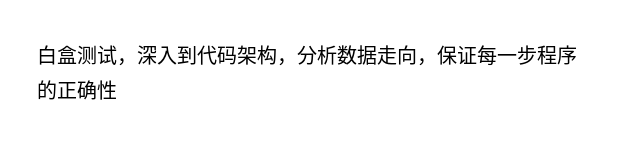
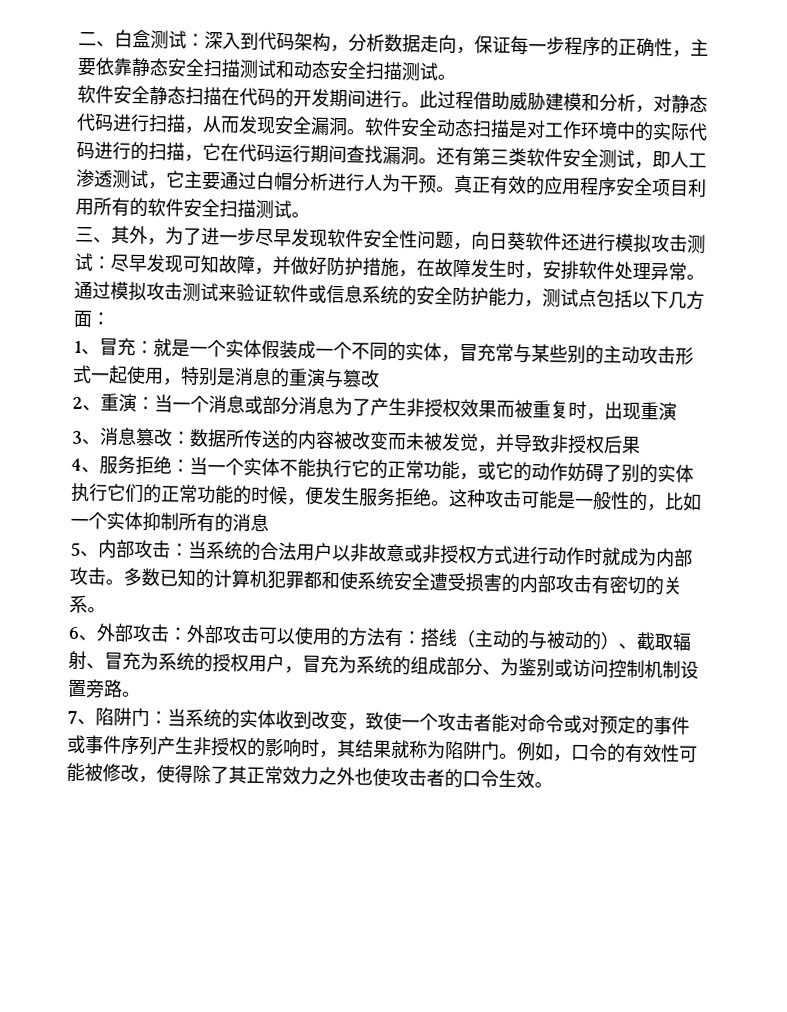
- 白盒测试，深入到代码架构，分析数据走向，保证每一步程序的正确性
+ 二、白盒测试：深入到代码架构，分析数据走向，保证每一步程序的正确性，主要依靠静态安全扫描测试和动态安全扫描测试。
+ 软件安全静态扫描在代码的开发期间进行。此过程借助威胁建模和分析，对静态代码进行扫描，从而发现安全漏洞。软件安全动态扫描是对工作环境中的实际代码进行的扫描，它在代码运行期间查找漏洞。还有第三类软件安全测试，即人工渗透测试，它主要通过白帽分析进行人为干预。真正有效的应用程序安全项目利用所有的软件安全扫描测试。
+ 三、其外，为了进一步尽早发现软件安全性问题，向日葵软件还进行模拟攻击测试：尽早发现可知故障，并做好防护措施，在故障发生时，安排软件处理异常。通过模拟攻击测试来验证软件或信息系统的安全防护能力，测试点包括以下几方面：
+ 1、冒充：就是一个实体假装成一个不同的实体，冒充常与某些别的主动攻击形式一起使用，特别是消息的重演与篡改
+ 2、重演：当一个消息或部分消息为了产生非授权效果而被重复时，出现重演
+ 3、消息篡改：数据所传送的内容被改变而未被发觉，并导致非授权后果
+ 4、服务拒绝：当一个实体不能执行它的正常功能，或它的动作妨碍了别的实体执行它们的正常功能的时候，便发生服务拒绝。这种攻击可能是一般性的，比如一个实体抑制所有的消息
+ 5、内部攻击：当系统的合法用户以非故意或非授权方式进行动作时就成为内部攻击。多数已知的计算机犯罪都和使系统安全遭受损害的内部攻击有密切的关系。
+ 6、外部攻击：外部攻击可以使用的方法有：搭线（主动的与被动的）、截取辐射、冒充为系统的授权用户，冒充为系统的组成部分、为鉴别或访问控制机制设置旁路。
+ 7、陷阱门：当系统的实体收到改变，致使一个攻击者能对命令或对预定的事件或事件序列产生非授权的影响时，其结果就称为陷阱门。例如，口令的有效性可能被修改，使得除了其正常效力之外也使攻击者的口令生效。

